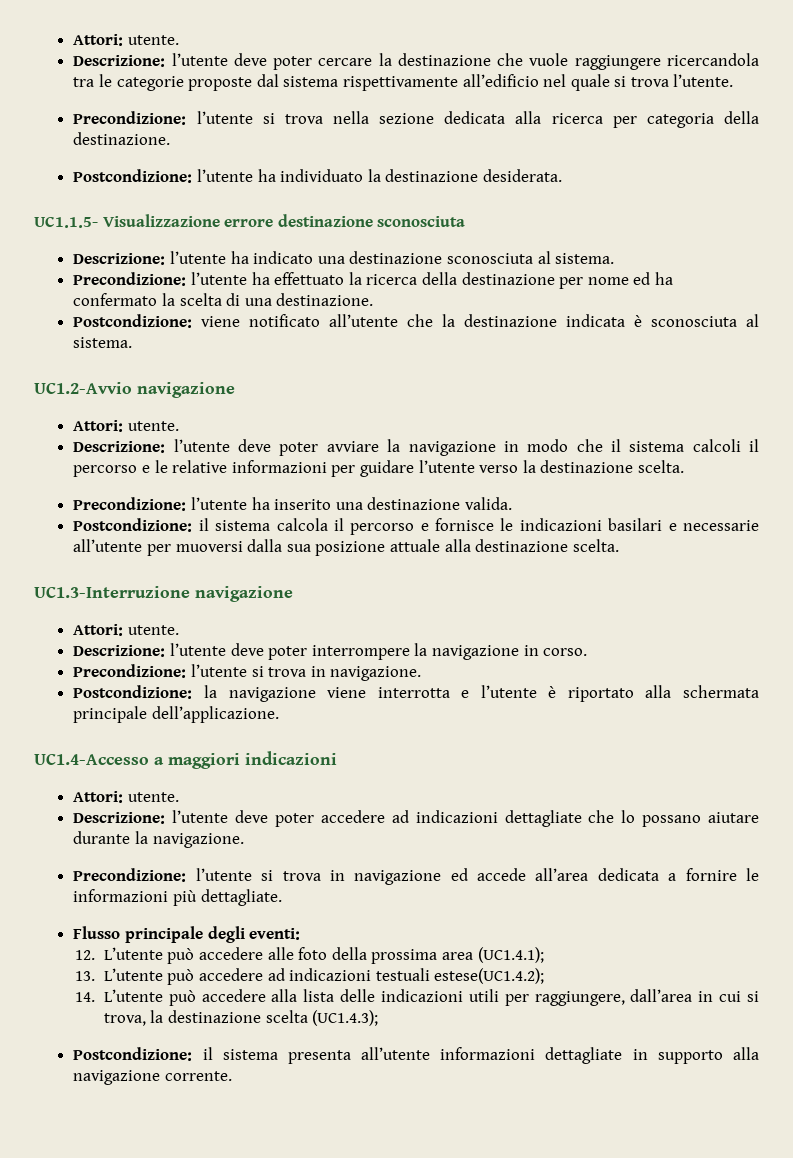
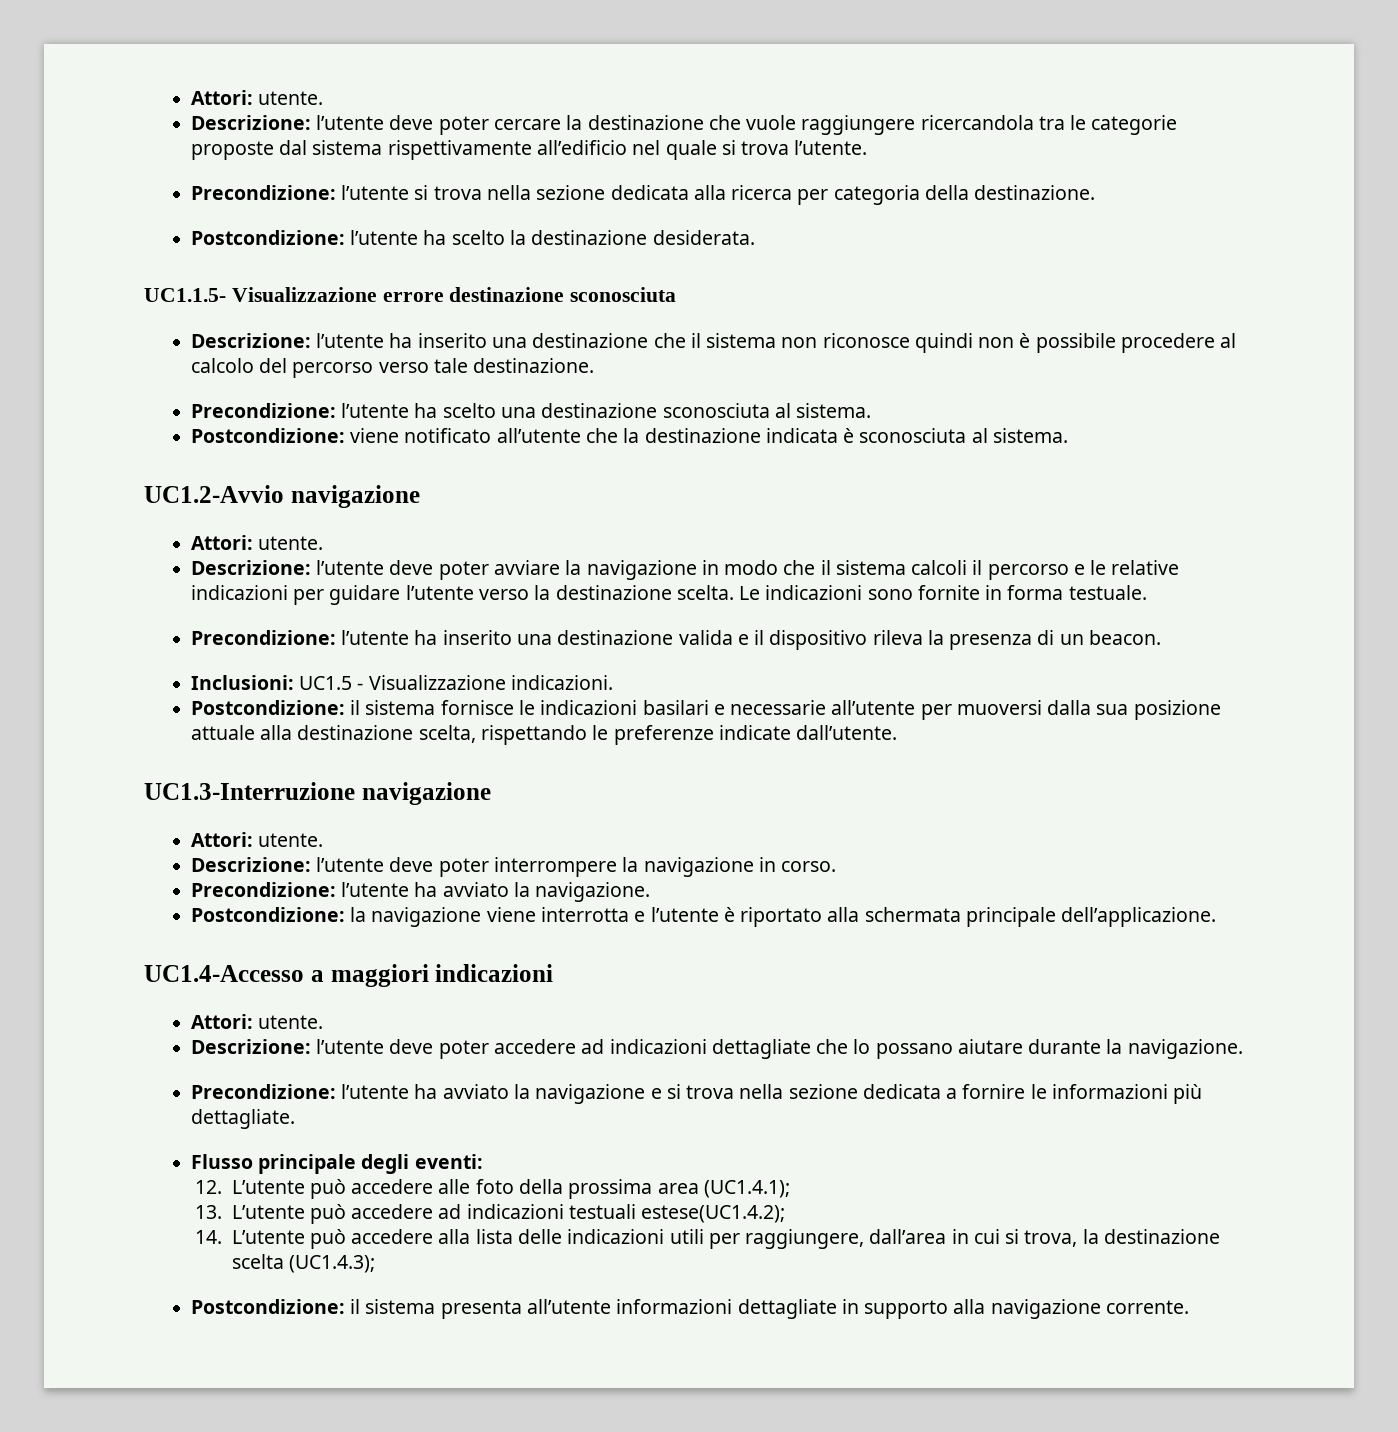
- Postcondizione: l’utente ha individuato la destinazione desiderata.
+ Postcondizione: l’utente ha scelto la destinazione desiderata.
- Descrizione: l’utente ha indicato una destinazione sconosciuta al sistema.
+ Descrizione: l’utente ha inserito una destinazione che il sistema non riconosce quindi non è possibile procedere al calcolo del percorso verso tale destinazione.
+ Precondizione: l’utente ha scelto una destinazione sconosciuta al sistema.
- Precondizione: l’utente ha effettuato la ricerca della destinazione per nome ed ha confermato la scelta di una destinazione.
- Descrizione: l’utente deve poter avviare la navigazione in modo che il sistema calcoli il percorso e le relative informazioni per guidare l’utente verso la destinazione scelta.
+ Descrizione: l’utente deve poter avviare la navigazione in modo che il sistema calcoli il percorso e le relative indicazioni per guidare l’utente verso la destinazione scelta. Le indicazioni sono fornite in forma testuale.
- Precondizione: l’utente ha inserito una destinazione valida.
- Postcondizione: il sistema calcola il percorso e fornisce le indicazioni basilari e necessarie all’utente per muoversi dalla sua posizione attuale alla destinazione scelta.
+ Precondizione: l’utente ha inserito una destinazione valida e il dispositivo rileva la presenza di un beacon.
+ Inclusioni: UC1.5 - Visualizzazione indicazioni.
+ Postcondizione: il sistema fornisce le indicazioni basilari e necessarie all’utente per muoversi dalla sua posizione attuale alla destinazione scelta, rispettando le preferenze indicate dall’utente.
- Precondizione: l’utente si trova in navigazione.
+ Precondizione: l’utente ha avviato la navigazione.
- Precondizione: l’utente si trova in navigazione ed accede all’area dedicata a fornire le informazioni più dettagliate.
+ Precondizione: l’utente ha avviato la navigazione e si trova nella sezione dedicata a fornire le informazioni più dettagliate.

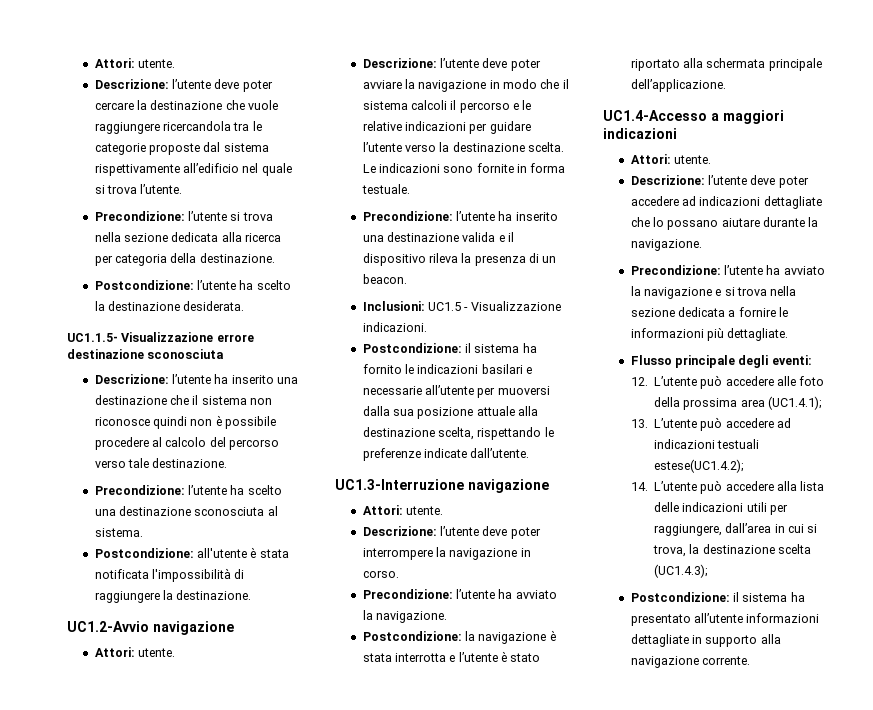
- Postcondizione: viene notificato all’utente che la destinazione indicata è sconosciuta al sistema.
+ Postcondizione: all'utente è stata notificata l'impossibilità di raggiungere la destinazione.
- Postcondizione: il sistema fornisce le indicazioni basilari e necessarie all’utente per muoversi dalla sua posizione attuale alla destinazione scelta, rispettando le preferenze indicate dall’utente.
+ Postcondizione: il sistema ha fornito le indicazioni basilari e necessarie all’utente per muoversi dalla sua posizione attuale alla destinazione scelta, rispettando le preferenze indicate dall’utente.
- Postcondizione: la navigazione viene interrotta e l’utente è riportato alla schermata principale dell’applicazione.
+ Postcondizione: la navigazione è stata interrotta e l’utente è stato riportato alla schermata principale dell’applicazione.
- Postcondizione: il sistema presenta all’utente informazioni dettagliate in supporto alla navigazione corrente.
+ Postcondizione: il sistema ha presentato all’utente informazioni dettagliate in supporto alla navigazione corrente.

